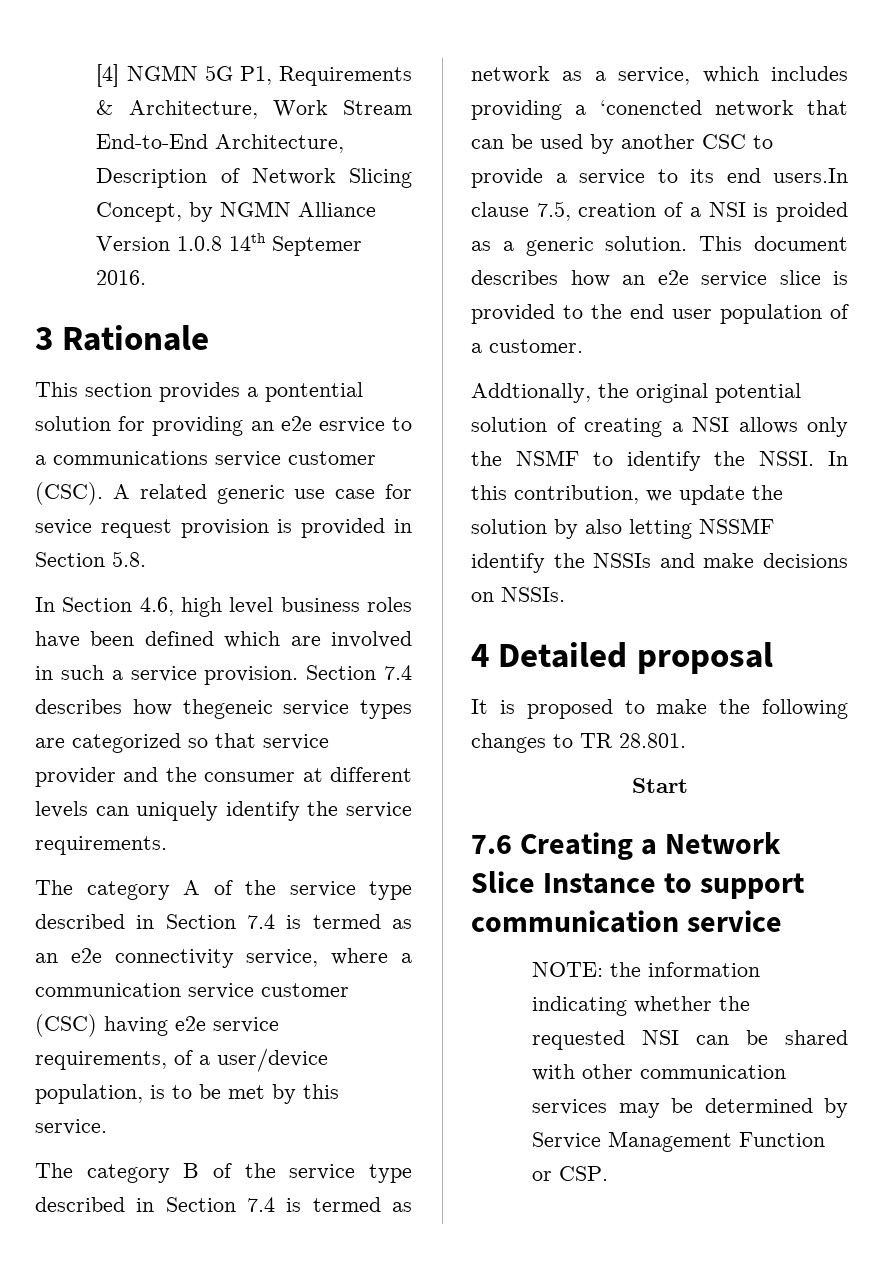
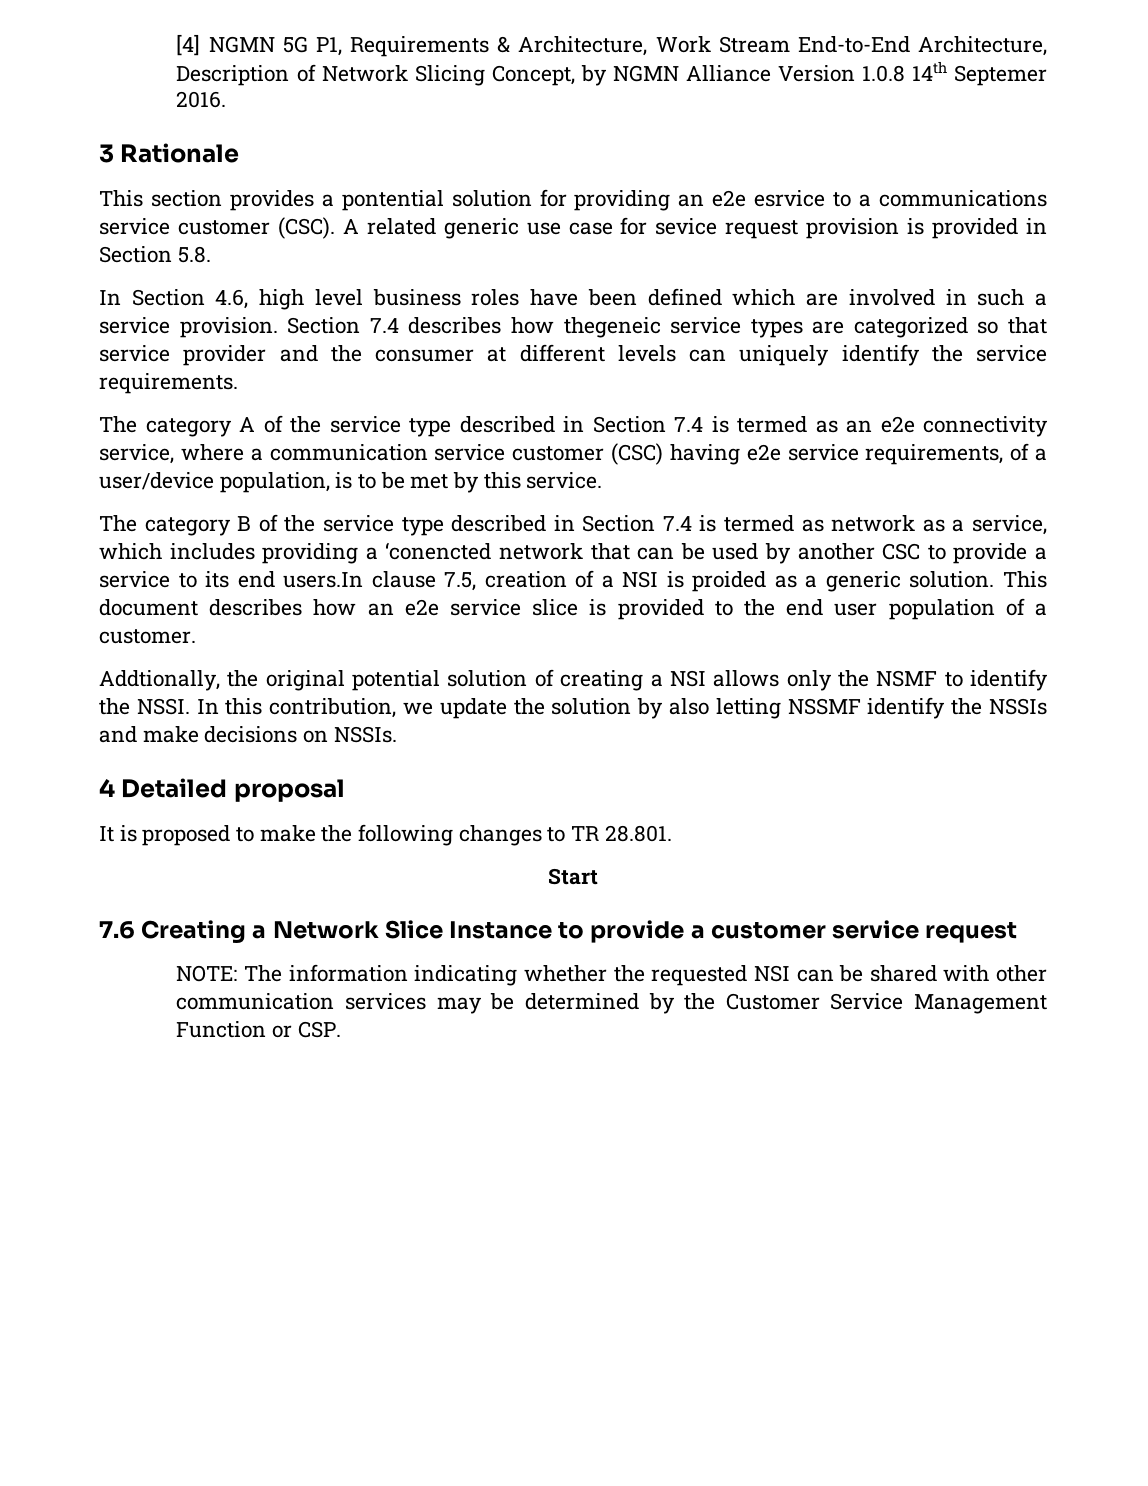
- 7.6 Creating a Network Slice Instance to support communication service
+ 7.6 Creating a Network Slice Instance to provide a customer service request
- NOTE: the information indicating whether the requested NSI can be shared with other communication services may be determined by Service Management Function or CSP.
+ NOTE: The information indicating whether the requested NSI can be shared with other communication services may be determined by the Customer Service Management Function or CSP.

